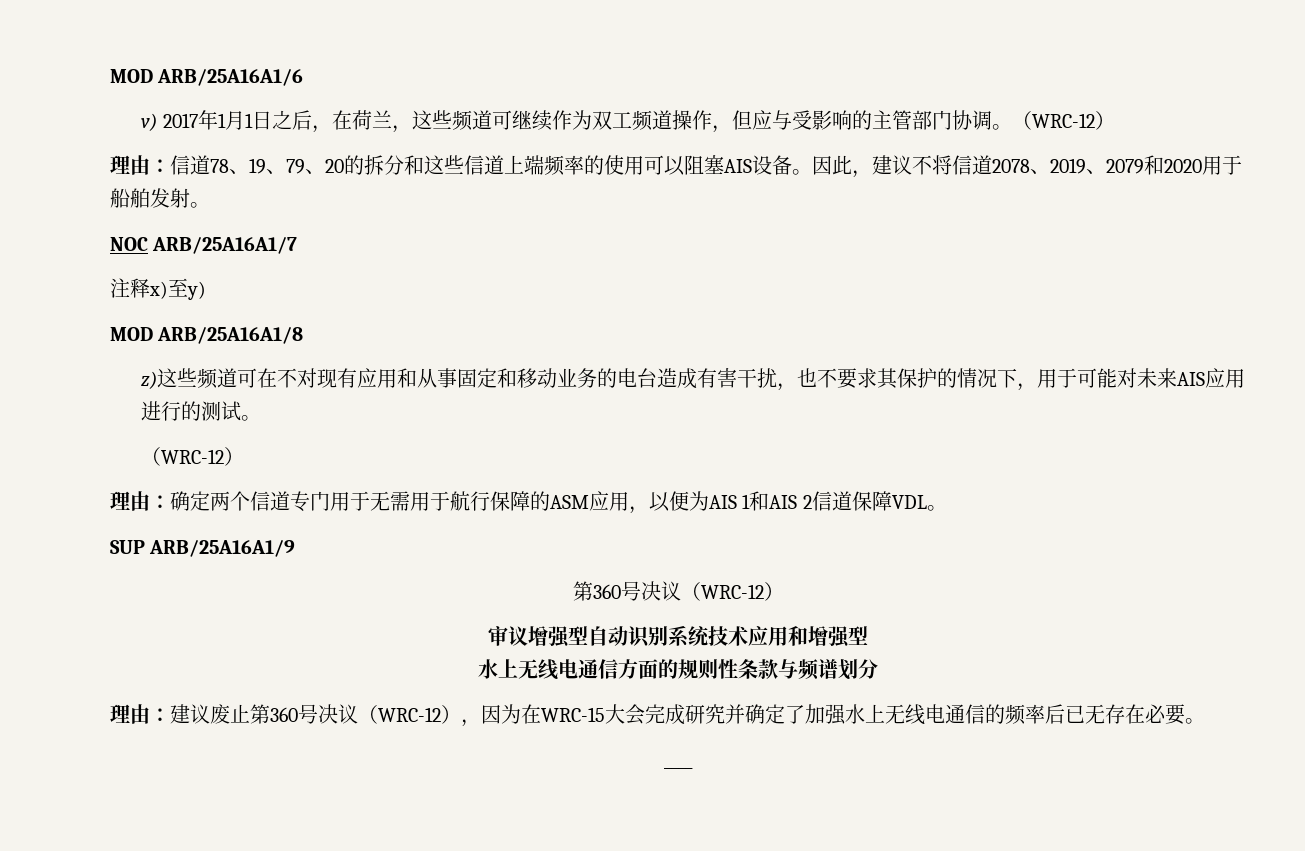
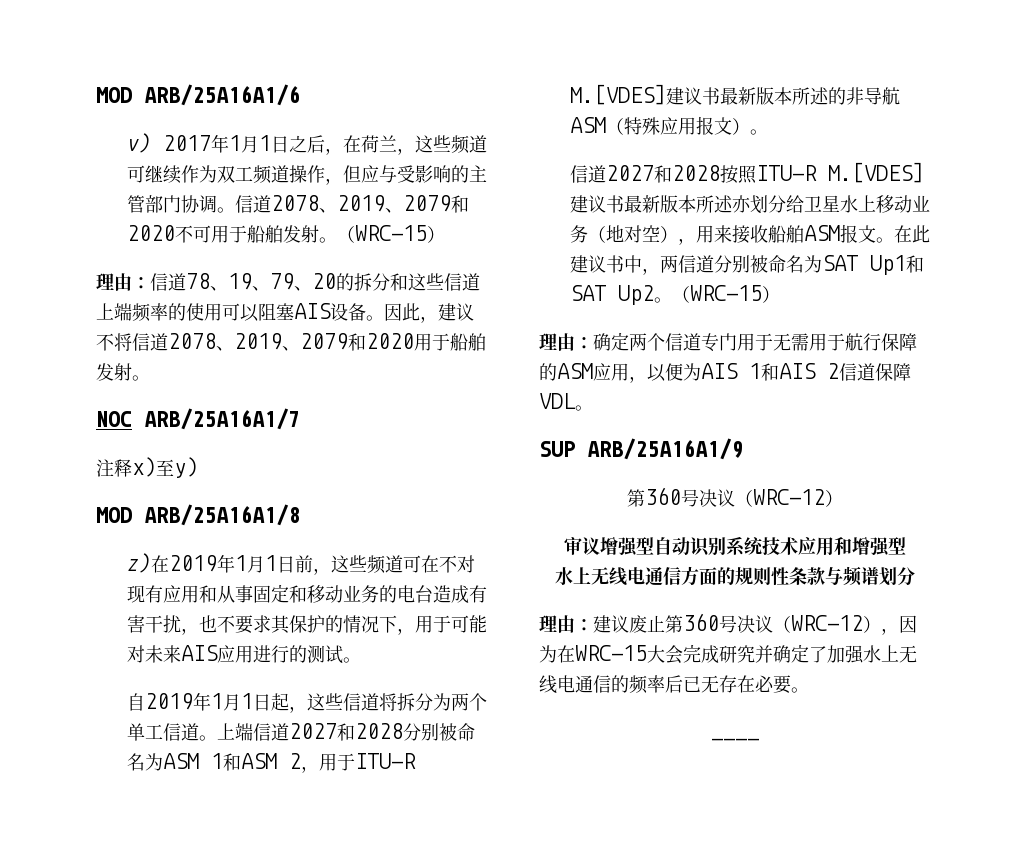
- v) 2017年1月1日之后，在荷兰，这些频道可继续作为双工频道操作，但应与受影响的主管部门协调。（WRC-12）
+ v) 2017年1月1日之后，在荷兰，这些频道可继续作为双工频道操作，但应与受影响的主管部门协调。信道2078、2019、2079和2020不可用于船舶发射。（WRC-15）
- z)这些频道可在不对现有应用和从事固定和移动业务的电台造成有害干扰，也不要求其保护的情况下，用于可能对未来AIS应用进行的测试。
- （WRC-12）
+ z)在2019年1月1日前，这些频道可在不对现有应用和从事固定和移动业务的电台造成有害干扰，也不要求其保护的情况下，用于可能对未来AIS应用进行的测试。
+ 自2019年1月1日起，这些信道将拆分为两个单工信道。上端信道2027和2028分别被命名为ASM 1和ASM 2，用于ITU-R M.[VDES]建议书最新版本所述的非导航ASM（特殊应用报文）。
+ 信道2027和2028按照ITU-R M.[VDES]建议书最新版本所述亦划分给卫星水上移动业务（地对空），用来接收船舶ASM报文。在此建议书中，两信道分别被命名为SAT Up1和SAT Up2。（WRC-15）

